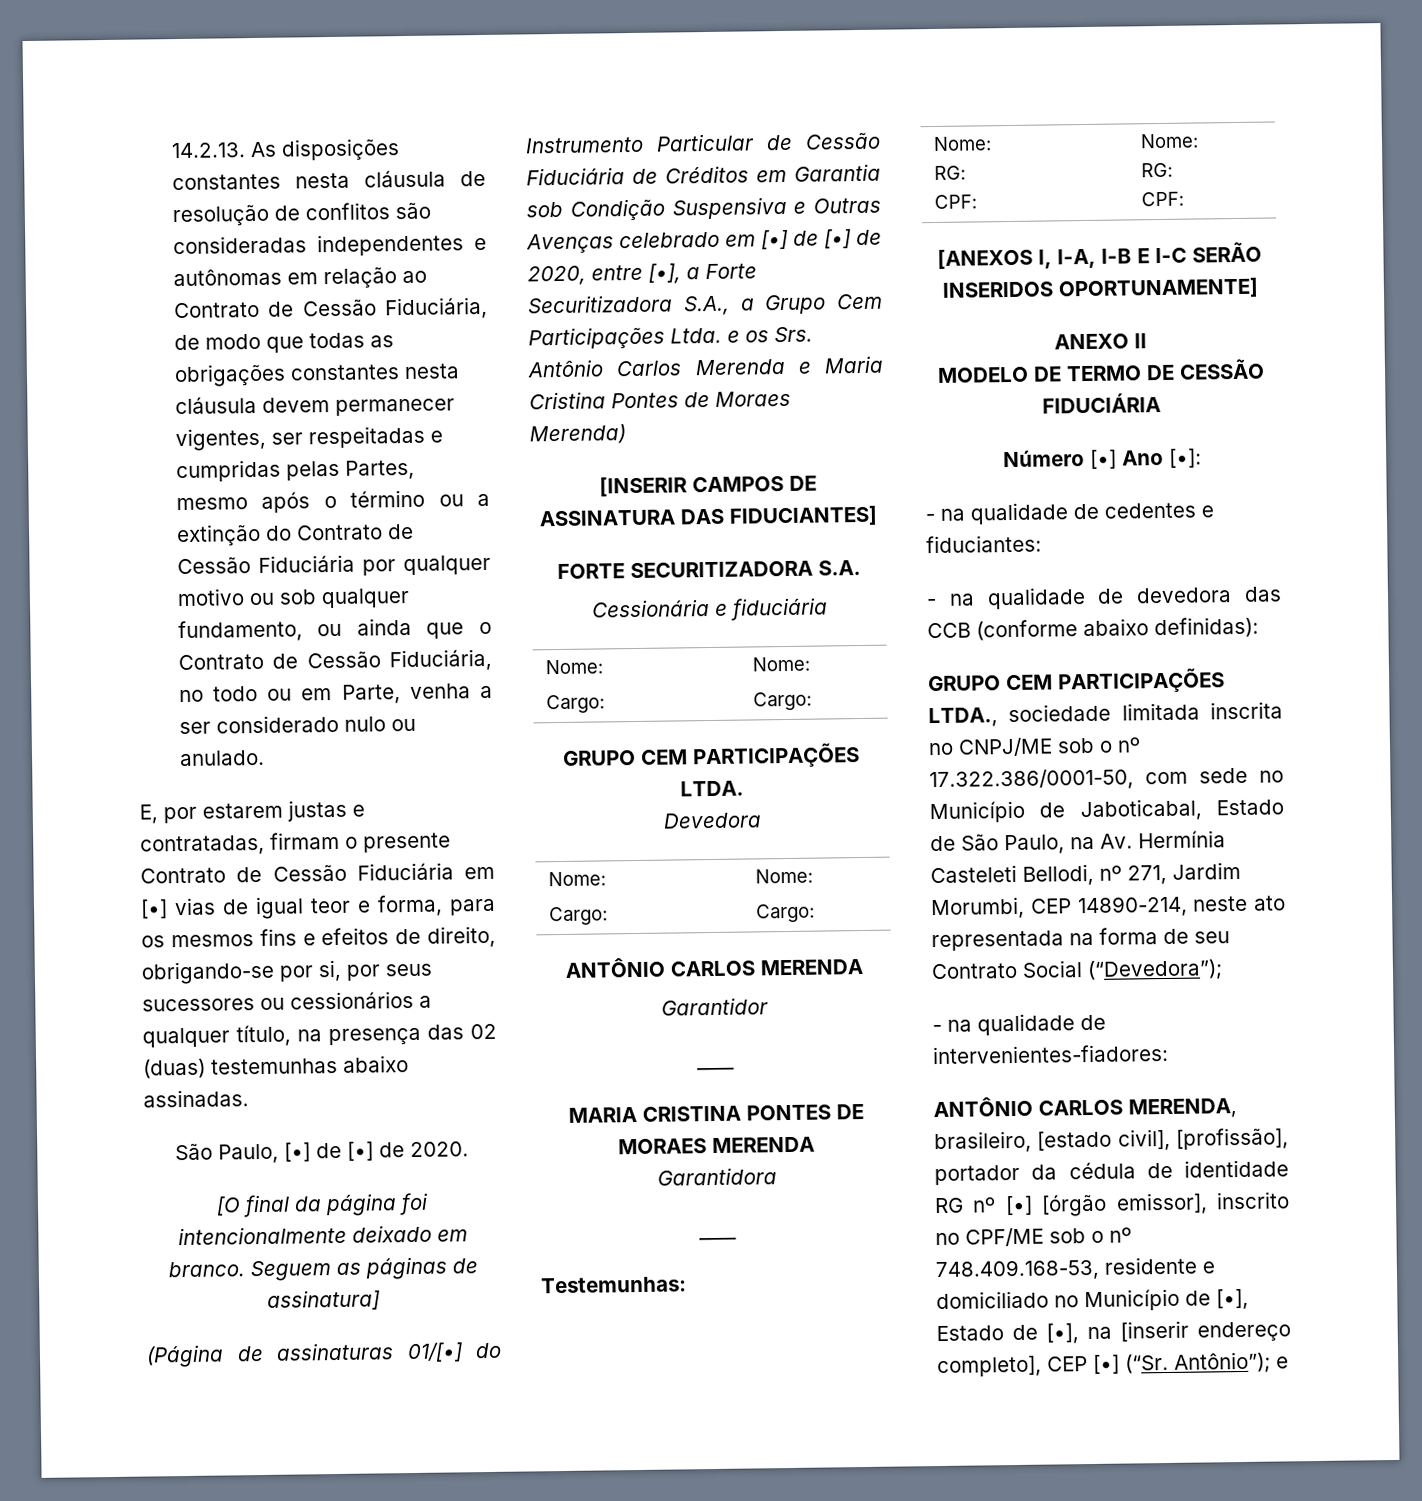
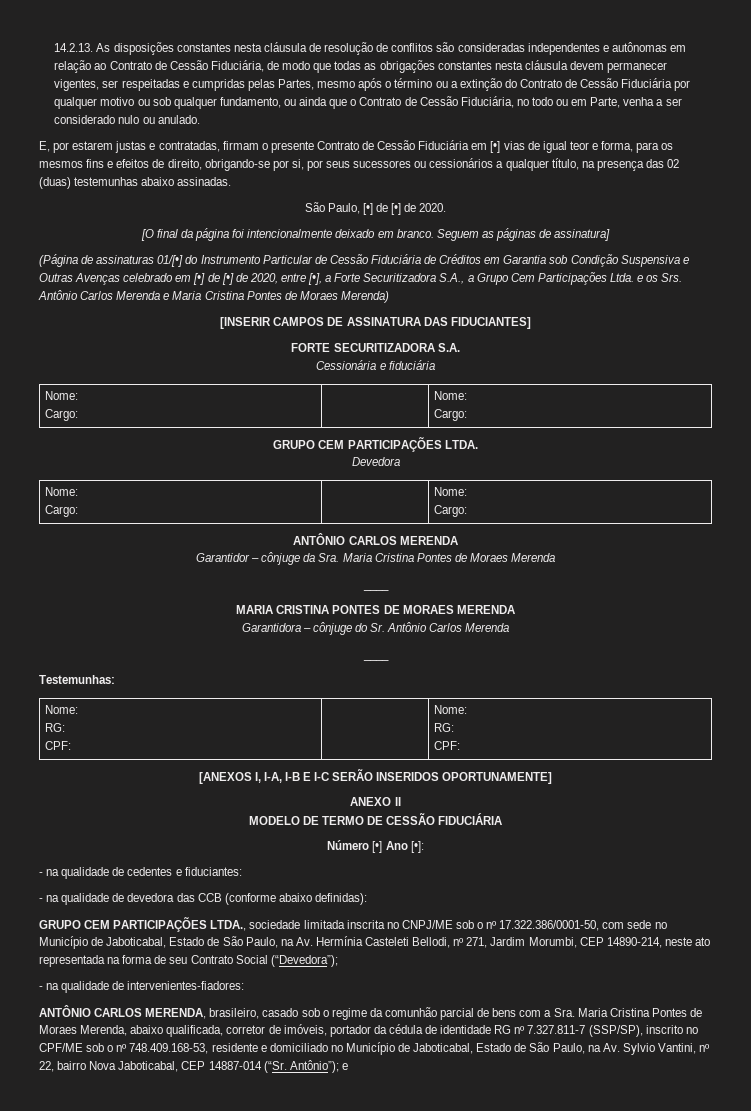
- Garantidor
+ Garantidor – cônjuge da Sra. Maria Cristina Pontes de Moraes Merenda
- Garantidora
+ Garantidora – cônjuge do Sr. Antônio Carlos Merenda
- ANTÔNIO CARLOS MERENDA, brasileiro, [estado civil], [profissão], portador da cédula de identidade RG nº [•] [órgão emissor], inscrito no CPF/ME sob o nº 748.409.168-53, residente e domiciliado no Município de [•], Estado de [•], na [inserir endereço completo], CEP [•] (“Sr. Antônio”); e
+ ANTÔNIO CARLOS MERENDA, brasileiro, casado sob o regime da comunhão parcial de bens com a Sra. Maria Cristina Pontes de Moraes Merenda, abaixo qualificada, corretor de imóveis, portador da cédula de identidade RG nº 7.327.811-7 (SSP/SP), inscrito no CPF/ME sob o nº 748.409.168-53, residente e domiciliado no Município de Jaboticabal, Estado de São Paulo, na Av. Sylvio Vantini, nº 22, bairro Nova Jaboticabal, CEP 14887-014 (“Sr. Antônio”); e

